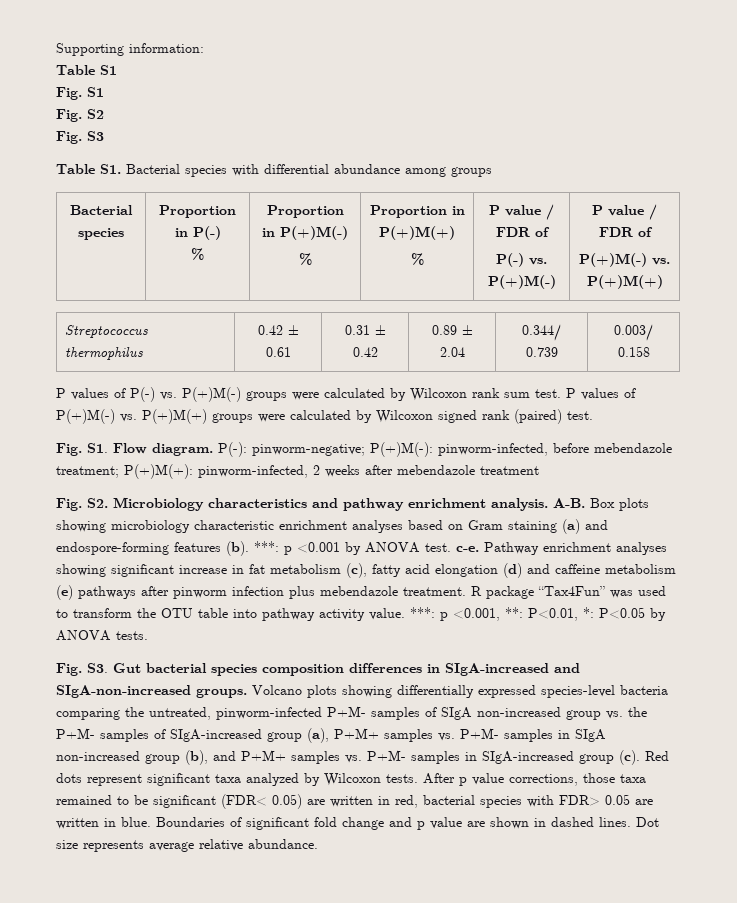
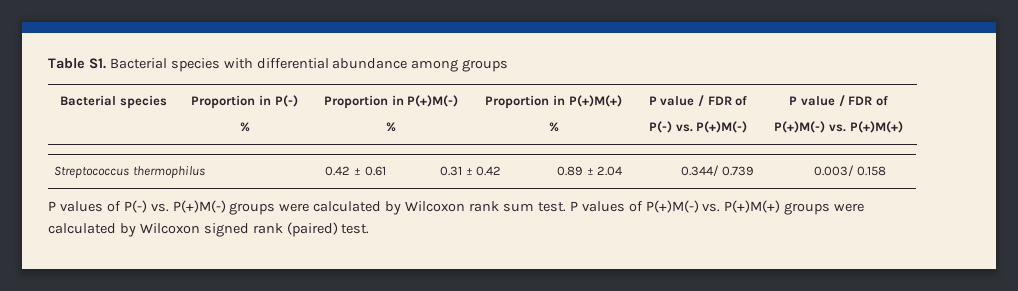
- Supporting information:
- Table S1
- Fig. S1
- Fig. S2
- Fig. S3
- Fig. S1. Flow diagram. P(-): pinworm-negative; P(+)M(-): pinworm-infected, before mebendazole treatment; P(+)M(+): pinworm-infected, 2 weeks after mebendazole treatment
- Fig. S2. Microbiology characteristics and pathway enrichment analysis. A-B. Box plots showing microbiology characteristic enrichment analyses based on Gram staining (a) and endospore-forming features (b). ***: p <0.001 by ANOVA test. c-e. Pathway enrichment analyses showing significant increase in fat metabolism (c), fatty acid elongation (d) and caffeine metabolism (e) pathways after pinworm infection plus mebendazole treatment. R package “Tax4Fun” was used to transform the OTU table into pathway activity value. ***: p <0.001, **: P<0.01, *: P<0.05 by ANOVA tests.
- Fig. S3. Gut bacterial species composition differences in SIgA-increased and SIgA-non-increased groups. Volcano plots showing differentially expressed species-level bacteria comparing the untreated, pinworm-infected P+M- samples of SIgA non-increased group vs. the P+M- samples of SIgA-increased group (a), P+M+ samples vs. P+M- samples in SIgA non-increased group (b), and P+M+ samples vs. P+M- samples in SIgA-increased group (c). Red dots represent significant taxa analyzed by Wilcoxon tests. After p value corrections, those taxa remained to be significant (FDR< 0.05) are written in red, bacterial species with FDR> 0.05 are written in blue. Boundaries of significant fold change and p value are shown in dashed lines. Dot size represents average relative abundance.

